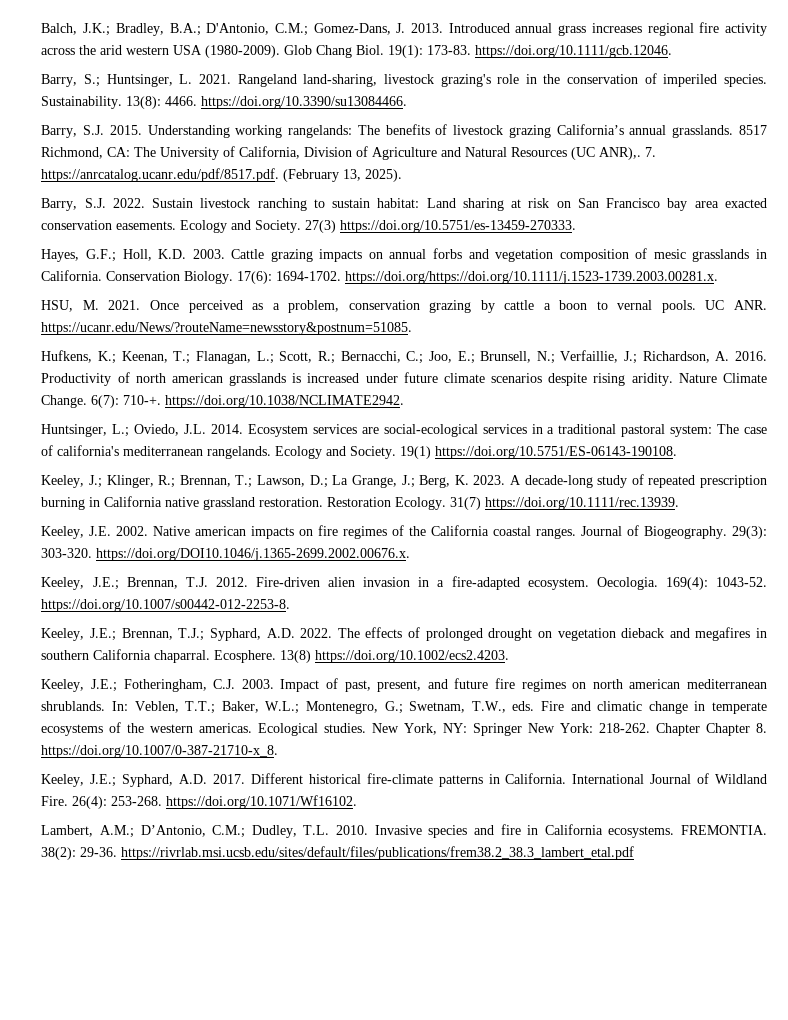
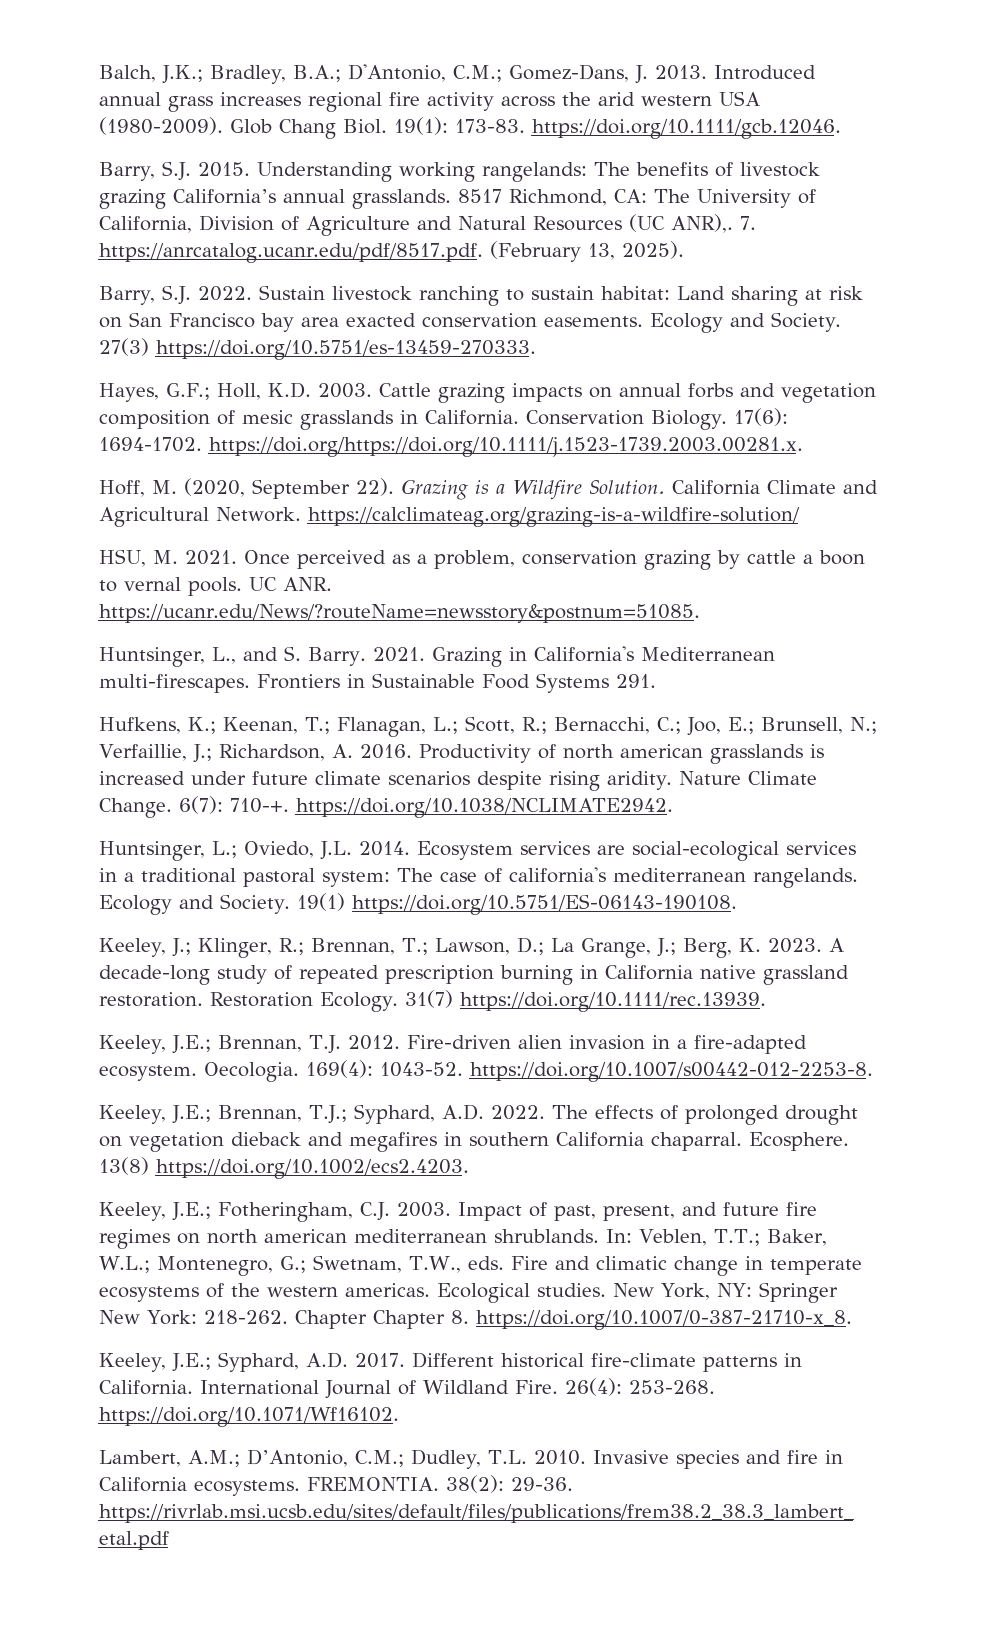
- Barry, S.; Huntsinger, L. 2021. Rangeland land-sharing, livestock grazing's role in the conservation of imperiled species. Sustainability. 13(8): 4466. https://doi.org/10.3390/su13084466.
+ Hoff, M. (2020, September 22). Grazing is a Wildfire Solution. California Climate and Agricultural Network. https://calclimateag.org/grazing-is-a-wildfire-solution/
+ Huntsinger, L., and S. Barry. 2021. Grazing in California's Mediterranean multi-firescapes. Frontiers in Sustainable Food Systems 291.
- Keeley, J.E. 2002. Native american impacts on fire regimes of the California coastal ranges. Journal of Biogeography. 29(3): 303-320. https://doi.org/DOI10.1046/j.1365-2699.2002.00676.x.

